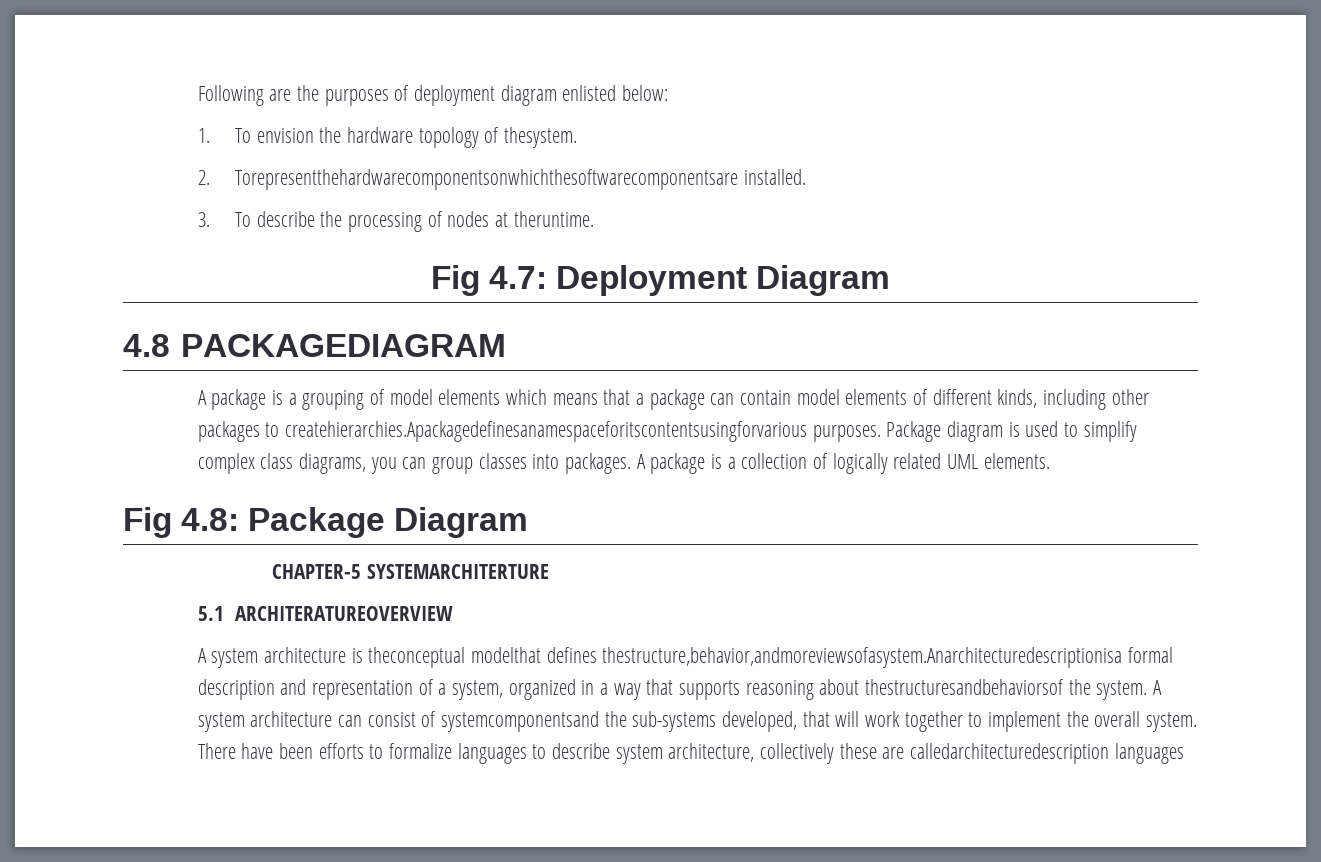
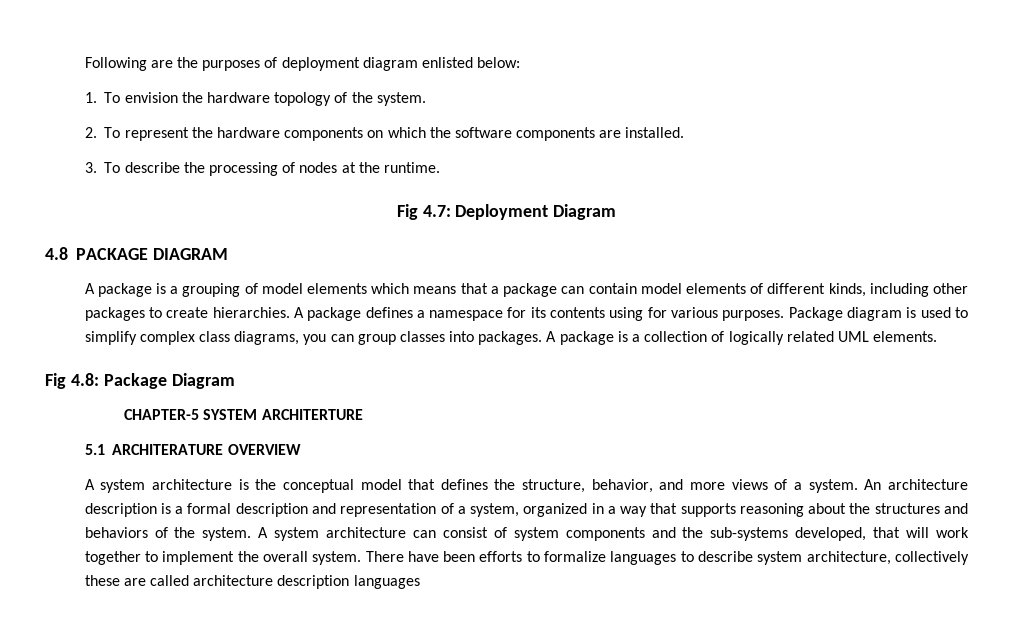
- 1. To envision the hardware topology of thesystem.
+ 1. To envision the hardware topology of the system.
- 2. Torepresentthehardwarecomponentsonwhichthesoftwarecomponentsare installed.
+ 2. To represent the hardware components on which the software components are installed.
- 3. To describe the processing of nodes at theruntime.
+ 3. To describe the processing of nodes at the runtime.
- 4.8 PACKAGEDIAGRAM
+ 4.8 PACKAGE DIAGRAM
- A package is a grouping of model elements which means that a package can contain model elements of different kinds, including other packages to createhierarchies.Apackagedefinesanamespaceforitscontentsusingforvarious purposes.
+ A package is a grouping of model elements which means that a package can contain model elements of different kinds, including other packages to create hierarchies. A package defines a namespace for its contents using for various purposes.
- CHAPTER-5 SYSTEMARCHITERTURE
+ CHAPTER-5 SYSTEM ARCHITERTURE
- 5.1 ARCHITERATUREOVERVIEW
+ 5.1 ARCHITERATURE OVERVIEW
- A system architecture is theconceptual modelthat defines thestructure,behavior,andmoreviewsofasystem.Anarchitecturedescriptionisa formal description and representation of a system, organized in a way that supports reasoning about thestructuresandbehaviorsof the system.
+ A system architecture is the conceptual model that defines the structure, behavior, and more views of a system. An architecture description is a formal description and representation of a system, organized in a way that supports reasoning about the structures and behaviors of the system.
- A system architecture can consist of systemcomponentsand the sub-systems developed, that will work together to implement the overall system.
+ A system architecture can consist of system components and the sub-systems developed, that will work together to implement the overall system.
- There have been efforts to formalize languages to describe system architecture, collectively these are calledarchitecturedescription languages
+ There have been efforts to formalize languages to describe system architecture, collectively these are called architecture description languages

